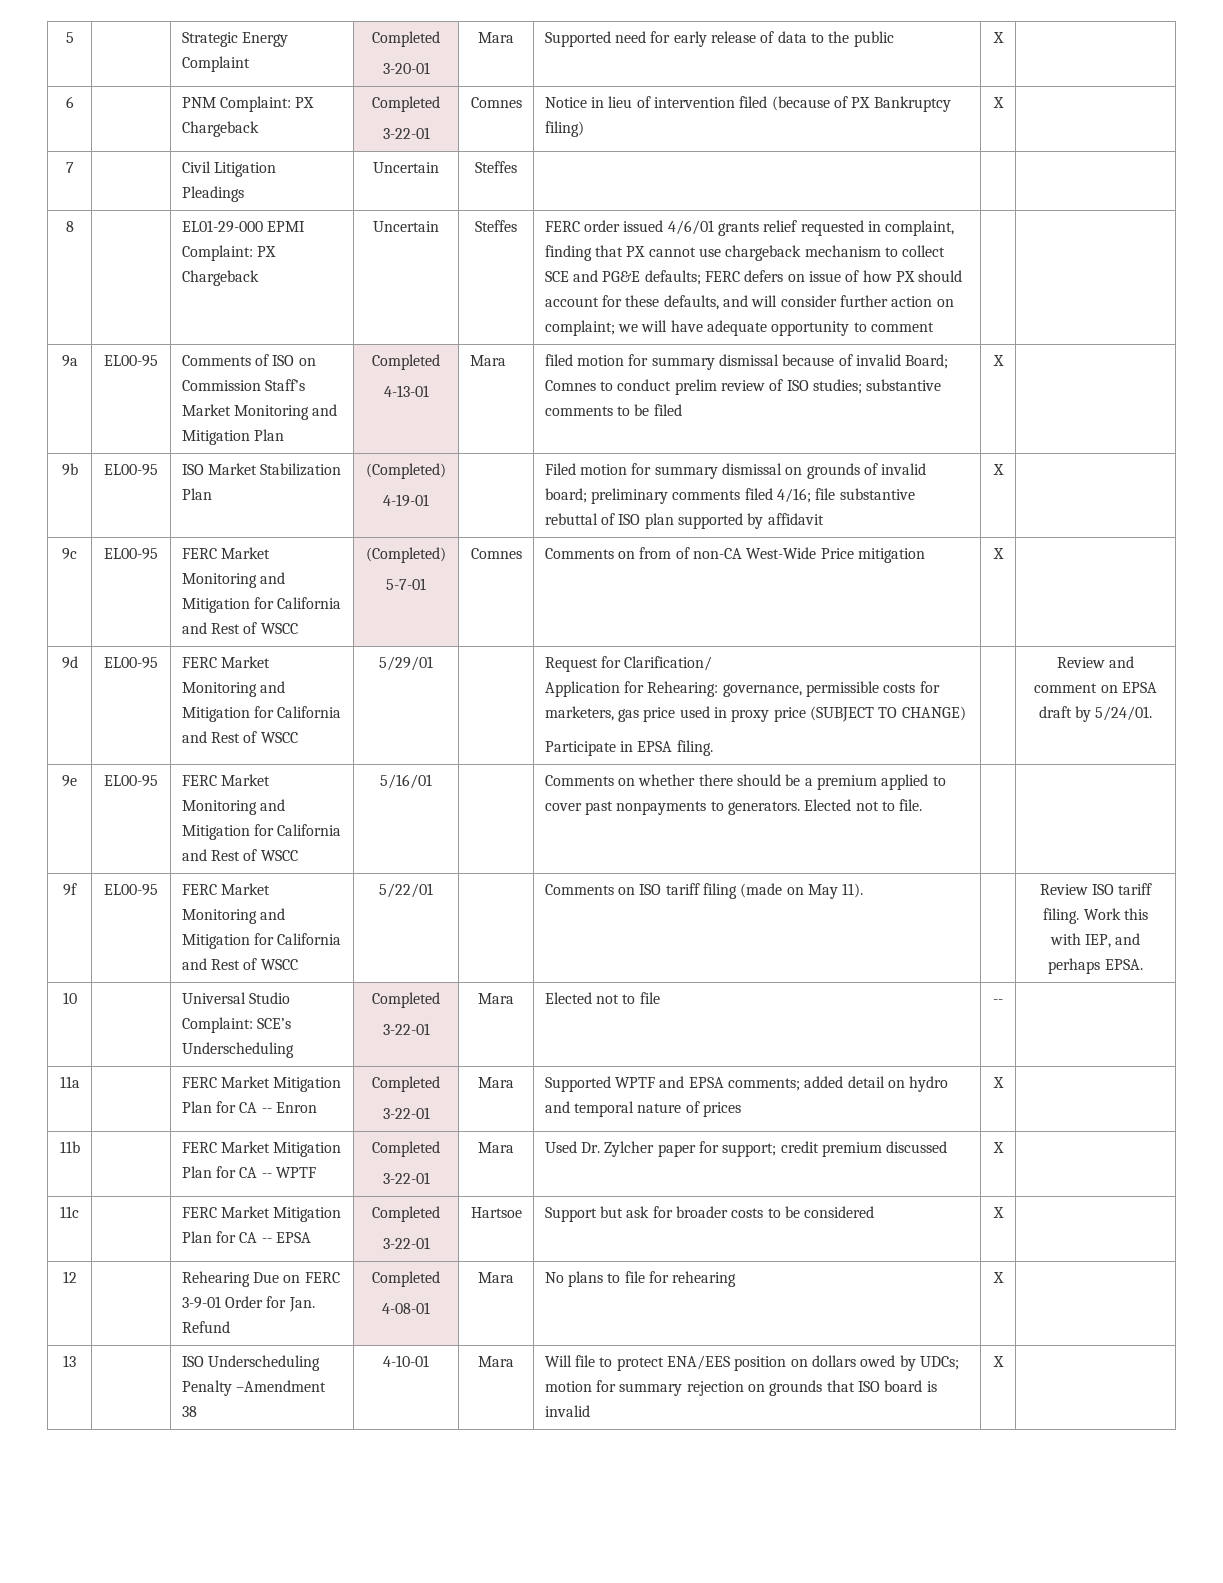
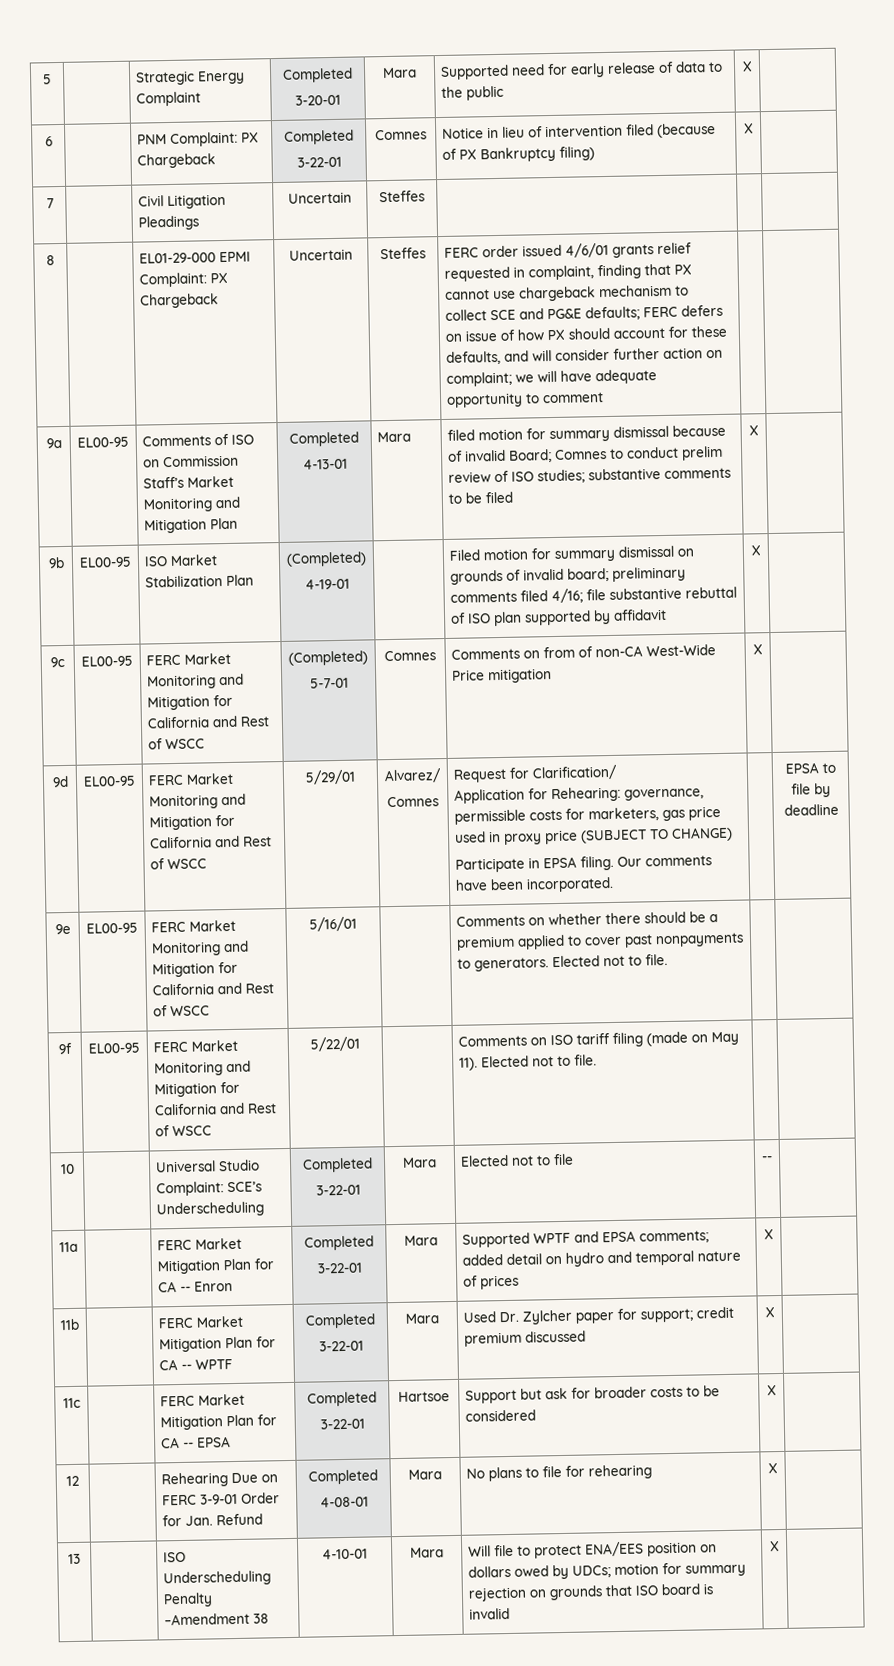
+ Alvarez/
+ Comnes
- Participate in EPSA filing. | | Review and comment on EPSA draft by 5/24/01.
+ Participate in EPSA filing. Our comments have been incorporated. | | EPSA to file by deadline
- 9f | EL00-95 | FERC Market Monitoring and Mitigation for California and Rest of WSCC | 5/22/01 | | Comments on ISO tariff filing (made on May 11). | | Review ISO tariff filing. Work this with IEP, and perhaps EPSA.
+ 9f | EL00-95 | FERC Market Monitoring and Mitigation for California and Rest of WSCC | 5/22/01 | | Comments on ISO tariff filing (made on May 11). Elected not to file. | |

